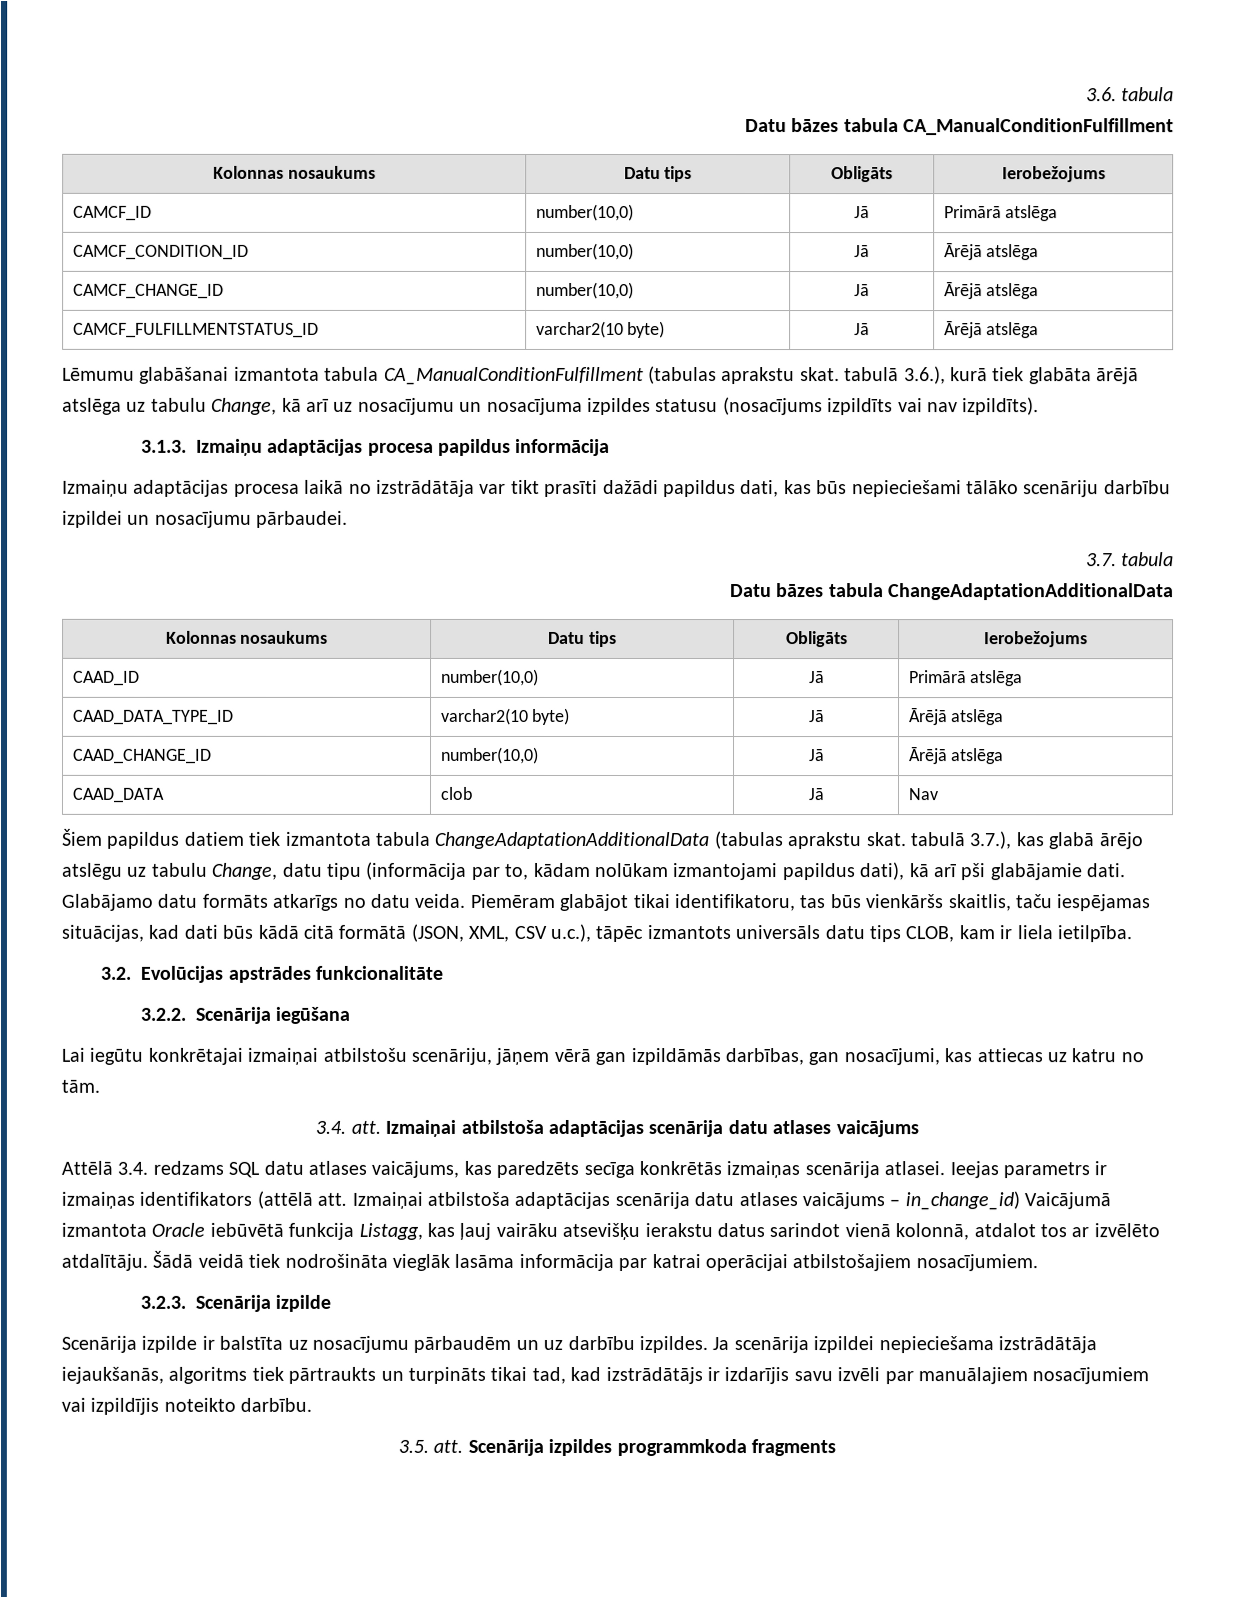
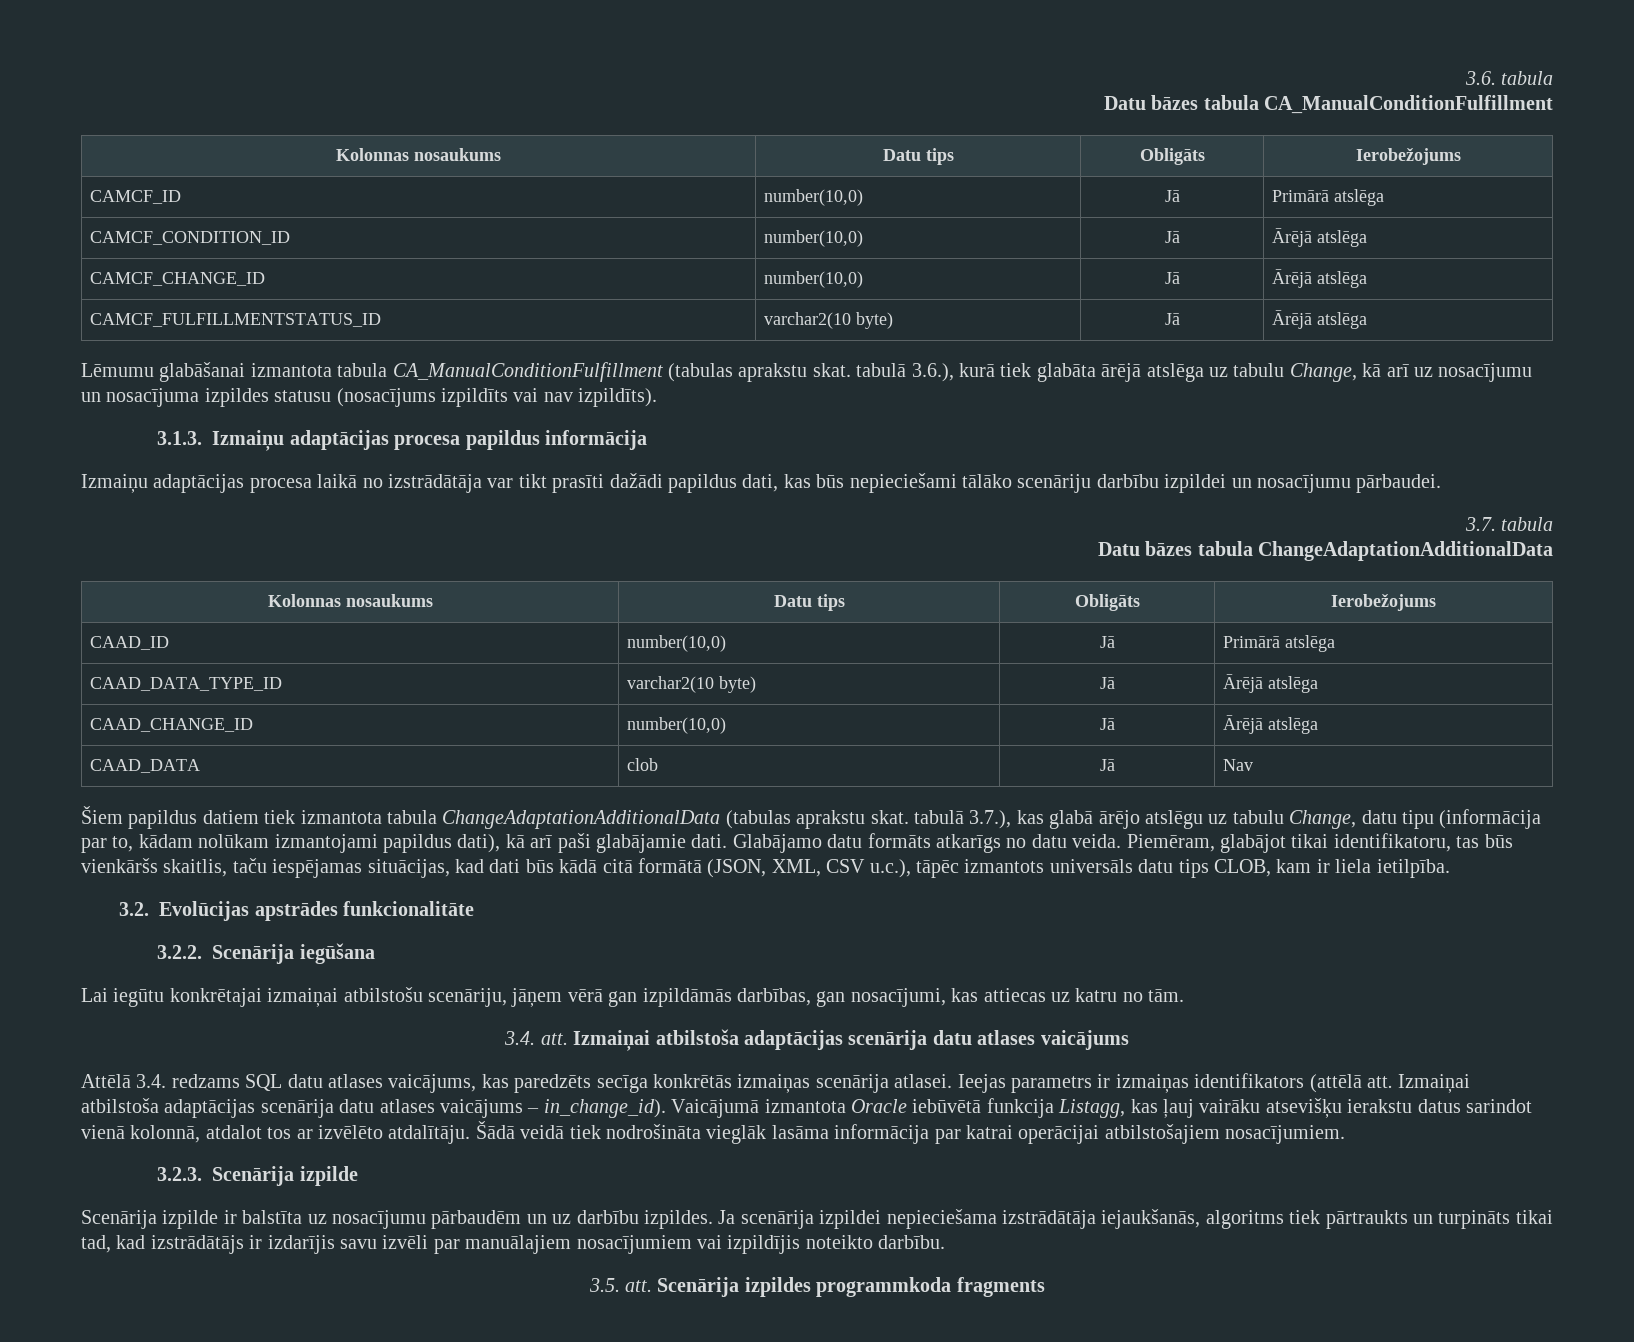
- Šiem papildus datiem tiek izmantota tabula ChangeAdaptationAdditionalData (tabulas aprakstu skat. tabulā 3.7.), kas glabā ārējo atslēgu uz tabulu Change, datu tipu (informācija par to, kādam nolūkam izmantojami papildus dati), kā arī pši glabājamie dati.
+ Šiem papildus datiem tiek izmantota tabula ChangeAdaptationAdditionalData (tabulas aprakstu skat. tabulā 3.7.), kas glabā ārējo atslēgu uz tabulu Change, datu tipu (informācija par to, kādam nolūkam izmantojami papildus dati), kā arī paši glabājamie dati.
- Piemēram glabājot tikai identifikatoru, tas būs vienkāršs skaitlis, taču iespējamas situācijas, kad dati būs kādā citā formātā (JSON, XML, CSV u.c.), tāpēc izmantots universāls datu tips CLOB, kam ir liela ietilpība.
+ Piemēram, glabājot tikai identifikatoru, tas būs vienkāršs skaitlis, taču iespējamas situācijas, kad dati būs kādā citā formātā (JSON, XML, CSV u.c.), tāpēc izmantots universāls datu tips CLOB, kam ir liela ietilpība.
- Izmaiņai atbilstoša adaptācijas scenārija datu atlases vaicājums – in_change_id) Vaicājumā izmantota Oracle iebūvētā funkcija Listagg, kas ļauj vairāku atsevišķu ierakstu datus sarindot vienā kolonnā, atdalot tos ar izvēlēto atdalītāju.
+ Izmaiņai atbilstoša adaptācijas scenārija datu atlases vaicājums – in_change_id). Vaicājumā izmantota Oracle iebūvētā funkcija Listagg, kas ļauj vairāku atsevišķu ierakstu datus sarindot vienā kolonnā, atdalot tos ar izvēlēto atdalītāju.

